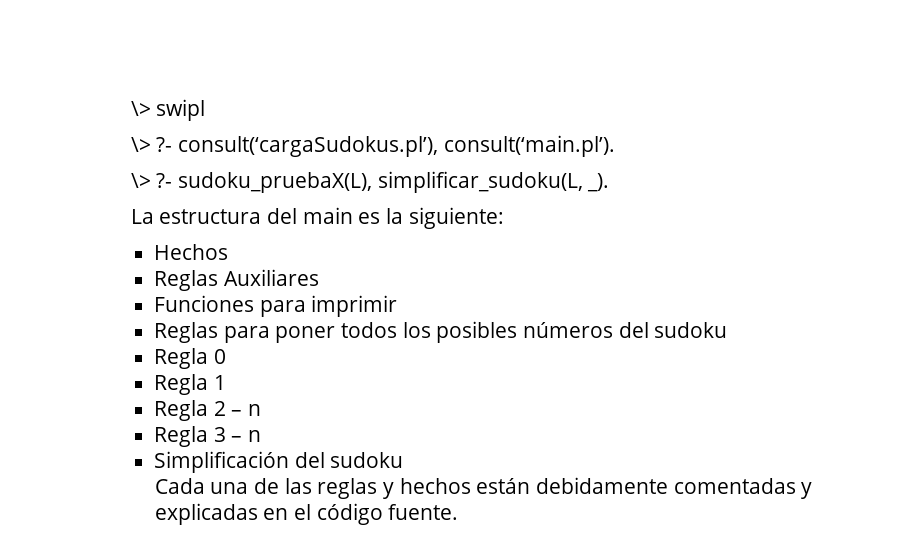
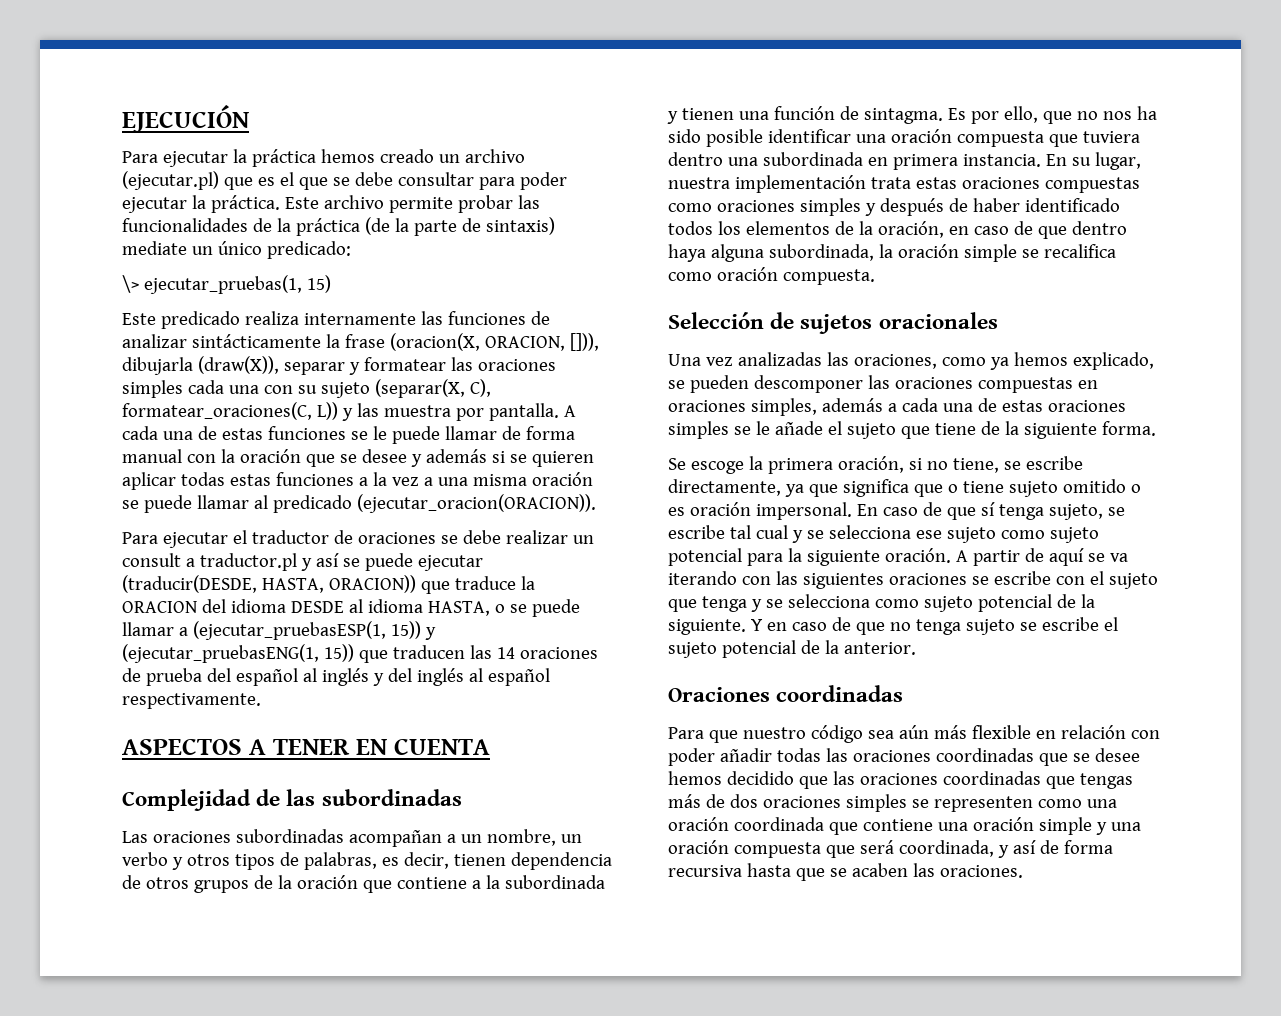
- \> swipl
- \> ?- consult(‘cargaSudokus.pl’), consult(‘main.pl’).
- \> ?- sudoku_pruebaX(L), simplificar_sudoku(L, _).
- La estructura del main es la siguiente:
- Hechos
- Reglas Auxiliares
- Funciones para imprimir
- Reglas para poner todos los posibles números del sudoku
- Regla 0
- Regla 1
- Regla 2 – n
- Regla 3 – n
- Simplificación del sudoku
- Cada una de las reglas y hechos están debidamente comentadas y explicadas en el código fuente.
+ EJECUCIÓN
+ Para ejecutar la práctica hemos creado un archivo (ejecutar.pl) que es el que se debe consultar para poder ejecutar la práctica. Este archivo permite probar las funcionalidades de la práctica (de la parte de sintaxis) mediate un único predicado:
+ \> ejecutar_pruebas(1, 15)
+ Este predicado realiza internamente las funciones de analizar sintácticamente la frase (oracion(X, ORACION, [])), dibujarla (draw(X)), separar y formatear las oraciones simples cada una con su sujeto (separar(X, C), formatear_oraciones(C, L)) y las muestra por pantalla. A cada una de estas funciones se le puede llamar de forma manual con la oración que se desee y además si se quieren aplicar todas estas funciones a la vez a una misma oración se puede llamar al predicado (ejecutar_oracion(ORACION)).
+ Para ejecutar el traductor de oraciones se debe realizar un consult a traductor.pl y así se puede ejecutar (traducir(DESDE, HASTA, ORACION)) que traduce la ORACION del idioma DESDE al idioma HASTA, o se puede llamar a (ejecutar_pruebasESP(1, 15)) y (ejecutar_pruebasENG(1, 15)) que traducen las 14 oraciones de prueba del español al inglés y del inglés al español respectivamente.
+ ASPECTOS A TENER EN CUENTA
+ Complejidad de las subordinadas
+ Las oraciones subordinadas acompañan a un nombre, un verbo y otros tipos de palabras, es decir, tienen dependencia de otros grupos de la oración que contiene a la subordinada y tienen una función de sintagma. Es por ello, que no nos ha sido posible identificar una oración compuesta que tuviera dentro una subordinada en primera instancia. En su lugar, nuestra implementación trata estas oraciones compuestas como oraciones simples y después de haber identificado todos los elementos de la oración, en caso de que dentro haya alguna subordinada, la oración simple se recalifica como oración compuesta.
+ Selección de sujetos oracionales
+ Una vez analizadas las oraciones, como ya hemos explicado, se pueden descomponer las oraciones compuestas en oraciones simples, además a cada una de estas oraciones simples se le añade el sujeto que tiene de la siguiente forma.
+ Se escoge la primera oración, si no tiene, se escribe directamente, ya que significa que o tiene sujeto omitido o es oración impersonal. En caso de que sí tenga sujeto, se escribe tal cual y se selecciona ese sujeto como sujeto potencial para la siguiente oración. A partir de aquí se va iterando con las siguientes oraciones se escribe con el sujeto que tenga y se selecciona como sujeto potencial de la siguiente. Y en caso de que no tenga sujeto se escribe el sujeto potencial de la anterior.
+ Oraciones coordinadas
+ Para que nuestro código sea aún más flexible en relación con poder añadir todas las oraciones coordinadas que se desee hemos decidido que las oraciones coordinadas que tengas más de dos oraciones simples se representen como una oración coordinada que contiene una oración simple y una oración compuesta que será coordinada, y así de forma recursiva hasta que se acaben las oraciones.

